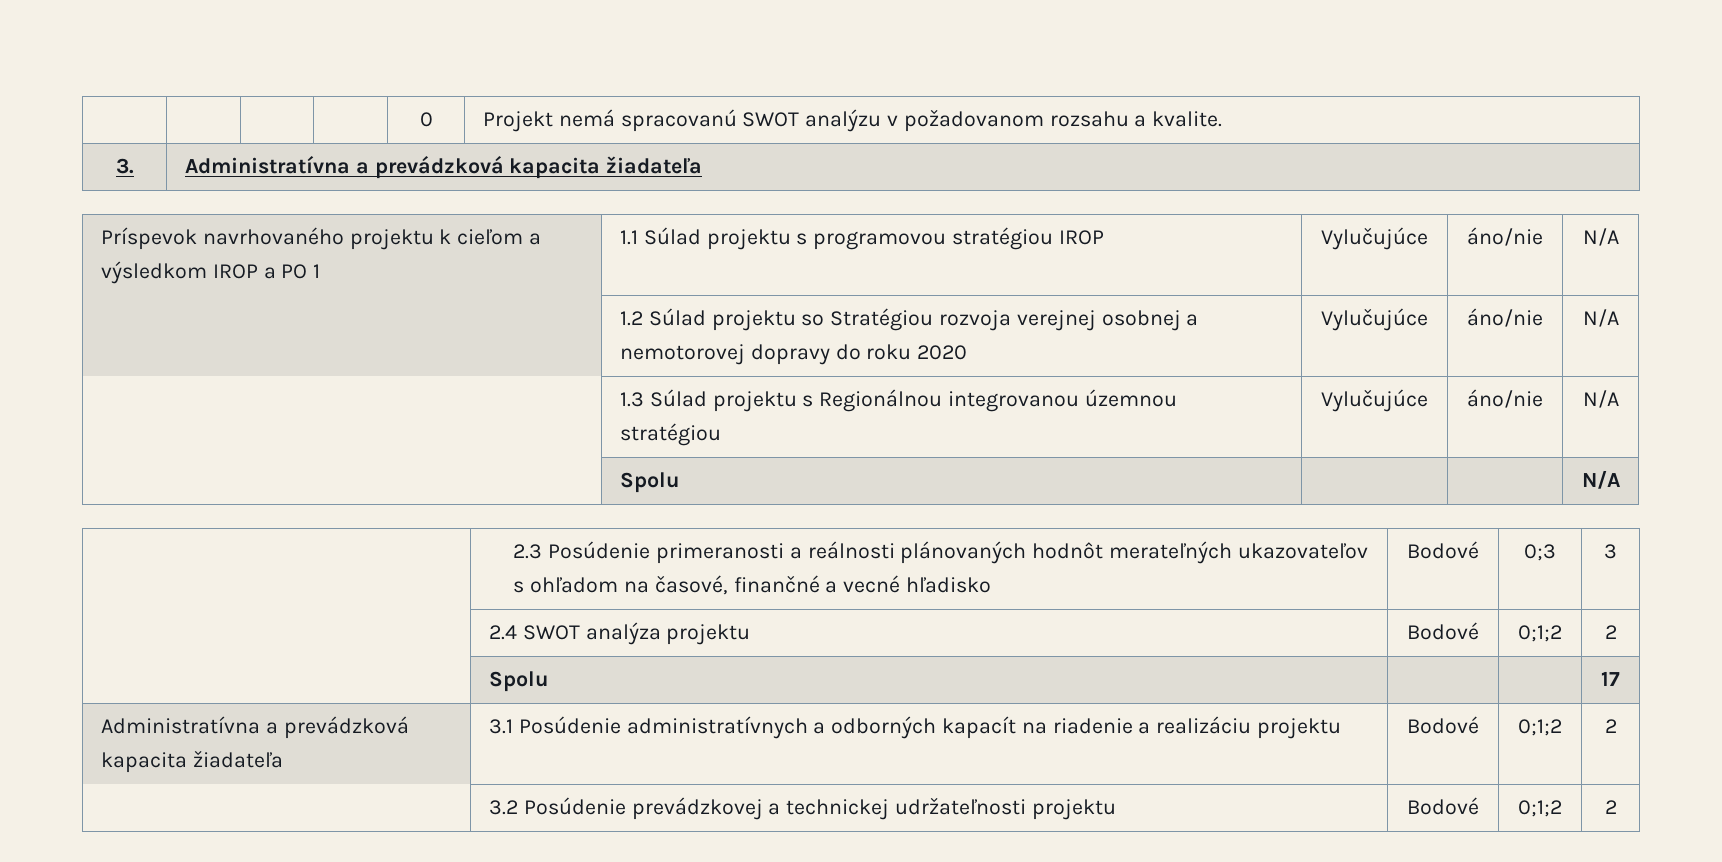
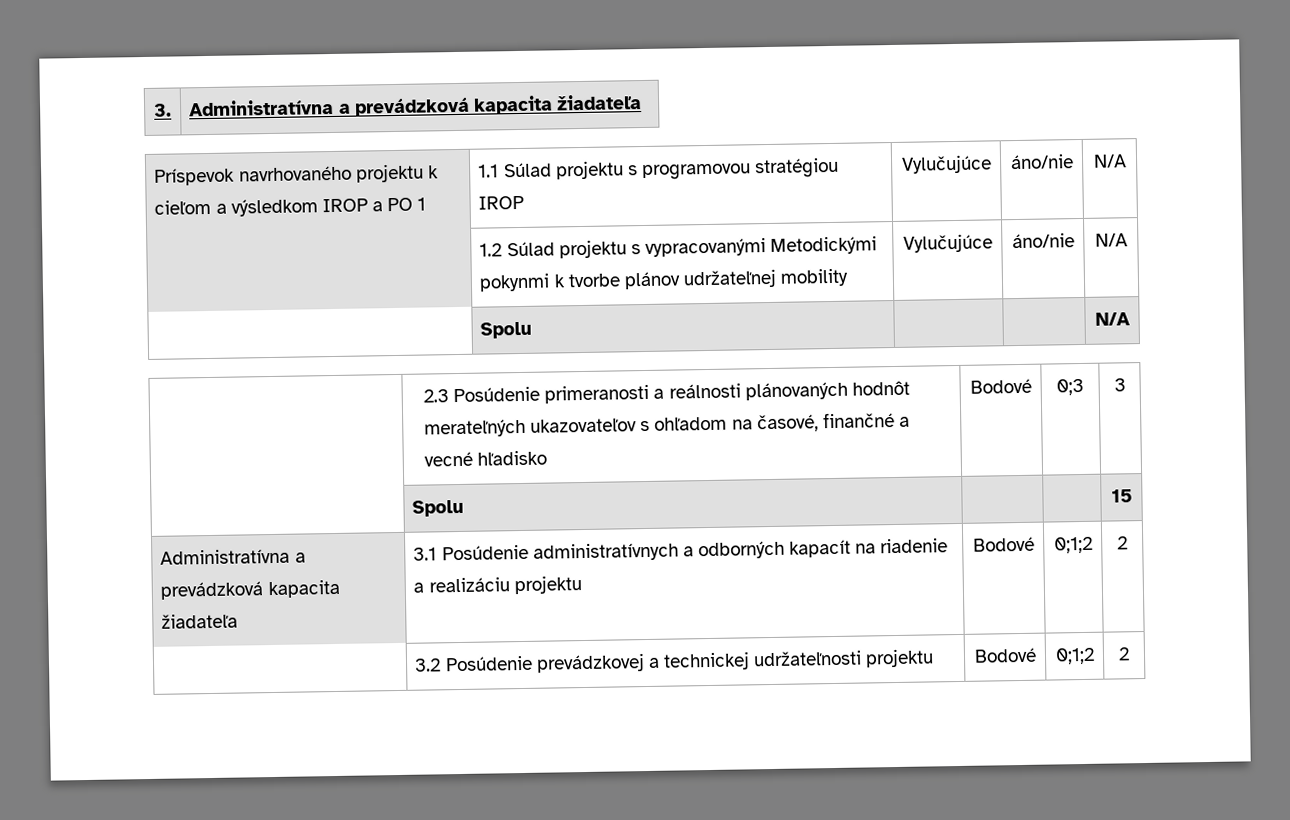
- | | | | 0 | Projekt nemá spracovanú SWOT analýzu v požadovanom rozsahu a kvalite.
- | 1.2 Súlad projektu so Stratégiou rozvoja verejnej osobnej a nemotorovej dopravy do roku 2020 | Vylučujúce | áno/nie | N/A
- | 1.3 Súlad projektu s Regionálnou integrovanou územnou stratégiou | Vylučujúce | áno/nie | N/A
+ | 1.2 Súlad projektu s vypracovanými Metodickými pokynmi k tvorbe plánov udržateľnej mobility | Vylučujúce | áno/nie | N/A
- | 2.4 SWOT analýza projektu | Bodové | 0;1;2 | 2
- | Spolu | | | 17
+ | Spolu | | | 15

